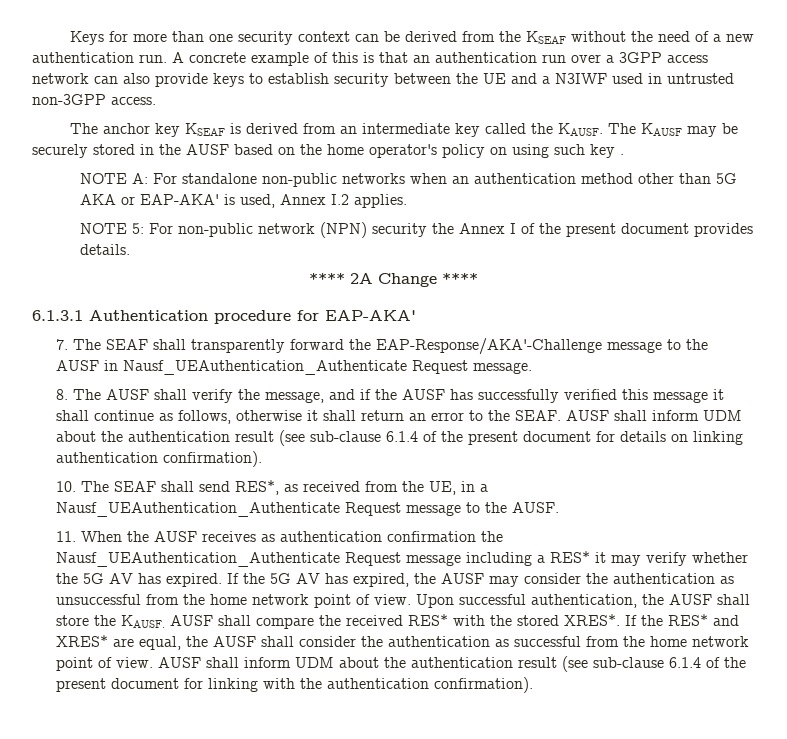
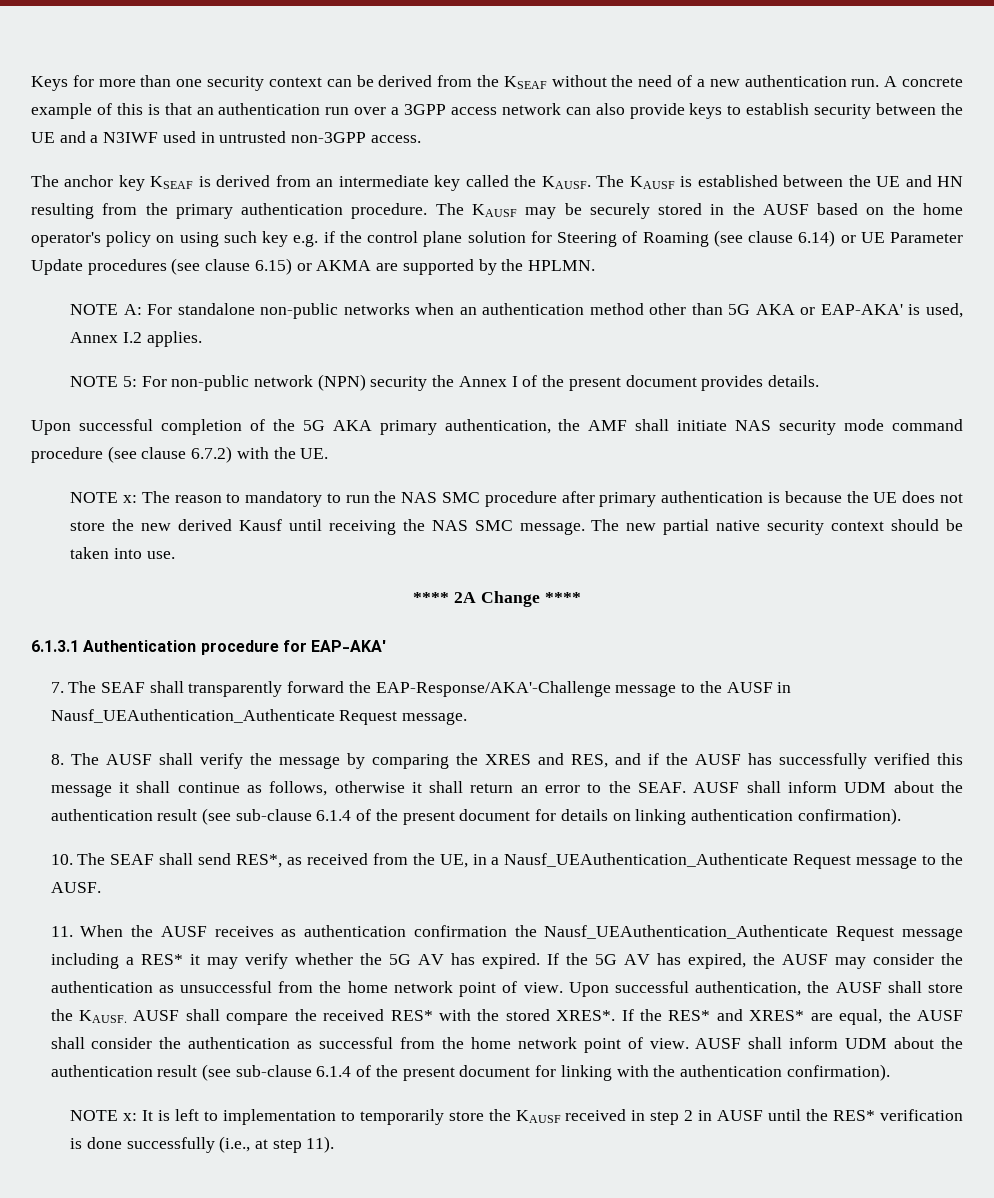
- The KAUSF may be securely stored in the AUSF based on the home operator's policy on using such key .
+ The KAUSF is established between the UE and HN resulting from the primary authentication procedure. The KAUSF may be securely stored in the AUSF based on the home operator's policy on using such key e.g. if the control plane solution for Steering of Roaming (see clause 6.14) or UE Parameter Update procedures (see clause 6.15) or AKMA are supported by the HPLMN.
+ Upon successful completion of the 5G AKA primary authentication, the AMF shall initiate NAS security mode command procedure (see clause 6.7.2) with the UE.
+ NOTE x: The reason to mandatory to run the NAS SMC procedure after primary authentication is because the UE does not store the new derived Kausf until receiving the NAS SMC message. The new partial native security context should be taken into use.
- 8. The AUSF shall verify the message, and if the AUSF has successfully verified this message it shall continue as follows, otherwise it shall return an error to the SEAF.
+ 8. The AUSF shall verify the message by comparing the XRES and RES, and if the AUSF has successfully verified this message it shall continue as follows, otherwise it shall return an error to the SEAF.
+ NOTE x: It is left to implementation to temporarily store the KAUSF received in step 2 in AUSF until the RES* verification is done successfully (i.e., at step 11).

